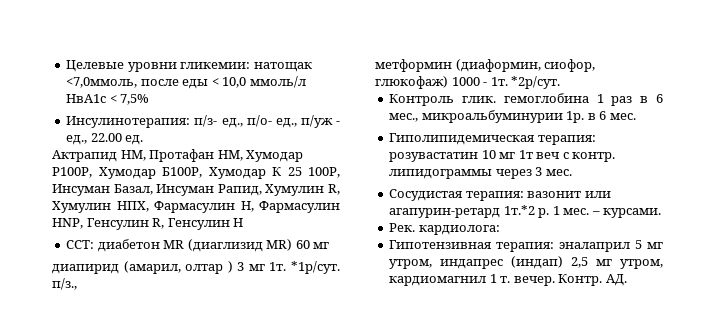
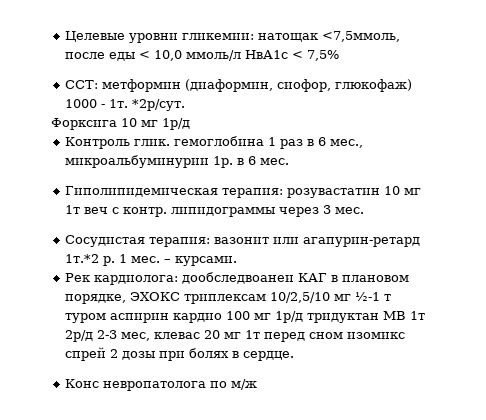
- Целевые уровни гликемии: натощак <7,0ммоль, после еды < 10,0 ммоль/л НвА1с < 7,5%
+ Целевые уровни гликемии: натощак <7,5ммоль, после еды < 10,0 ммоль/л НвА1с < 7,5%
- Инсулинотерапия: п/з- ед., п/о- ед., п/уж - ед., 22.00 ед.
- Актрапид НМ, Протафан НМ, Хумодар Р100Р, Хумодар Б100Р, Хумодар К 25 100Р, Инсуман Базал, Инсуман Рапид, Хумулин R, Хумулин НПХ, Фармасулин Н, Фармасулин НNР, Генсулин R, Генсулин Н
- ССТ: диабетон МR (диаглизид МR) 60 мг
- диапирид (амарил, олтар ) 3 мг 1т. *1р/сут. п/з.,
- метформин (диаформин, сиофор, глюкофаж) 1000 - 1т.
+ ССТ: метформин (диаформин, сиофор, глюкофаж) 1000 - 1т.
+ Форксига 10 мг 1р/д
- Рек. кардиолога:
- Гипотензивная терапия: эналаприл 5 мг утром, индапрес (индап) 2,5 мг утром, кардиомагнил 1 т. вечер. Контр. АД.
+ Рек кардиолога: дообследвоанеи КАГ в плановом порядке, ЭХОКС триплексам 10/2,5/10 мг ½-1 т туром аспирин кардио 100 мг 1р/д тридуктан МВ 1т 2р/д 2-3 мес, клевас 20 мг 1т перед сном изомикс спрей 2 дозы при болях в сердце.
+ Конс невропатолога по м/ж

